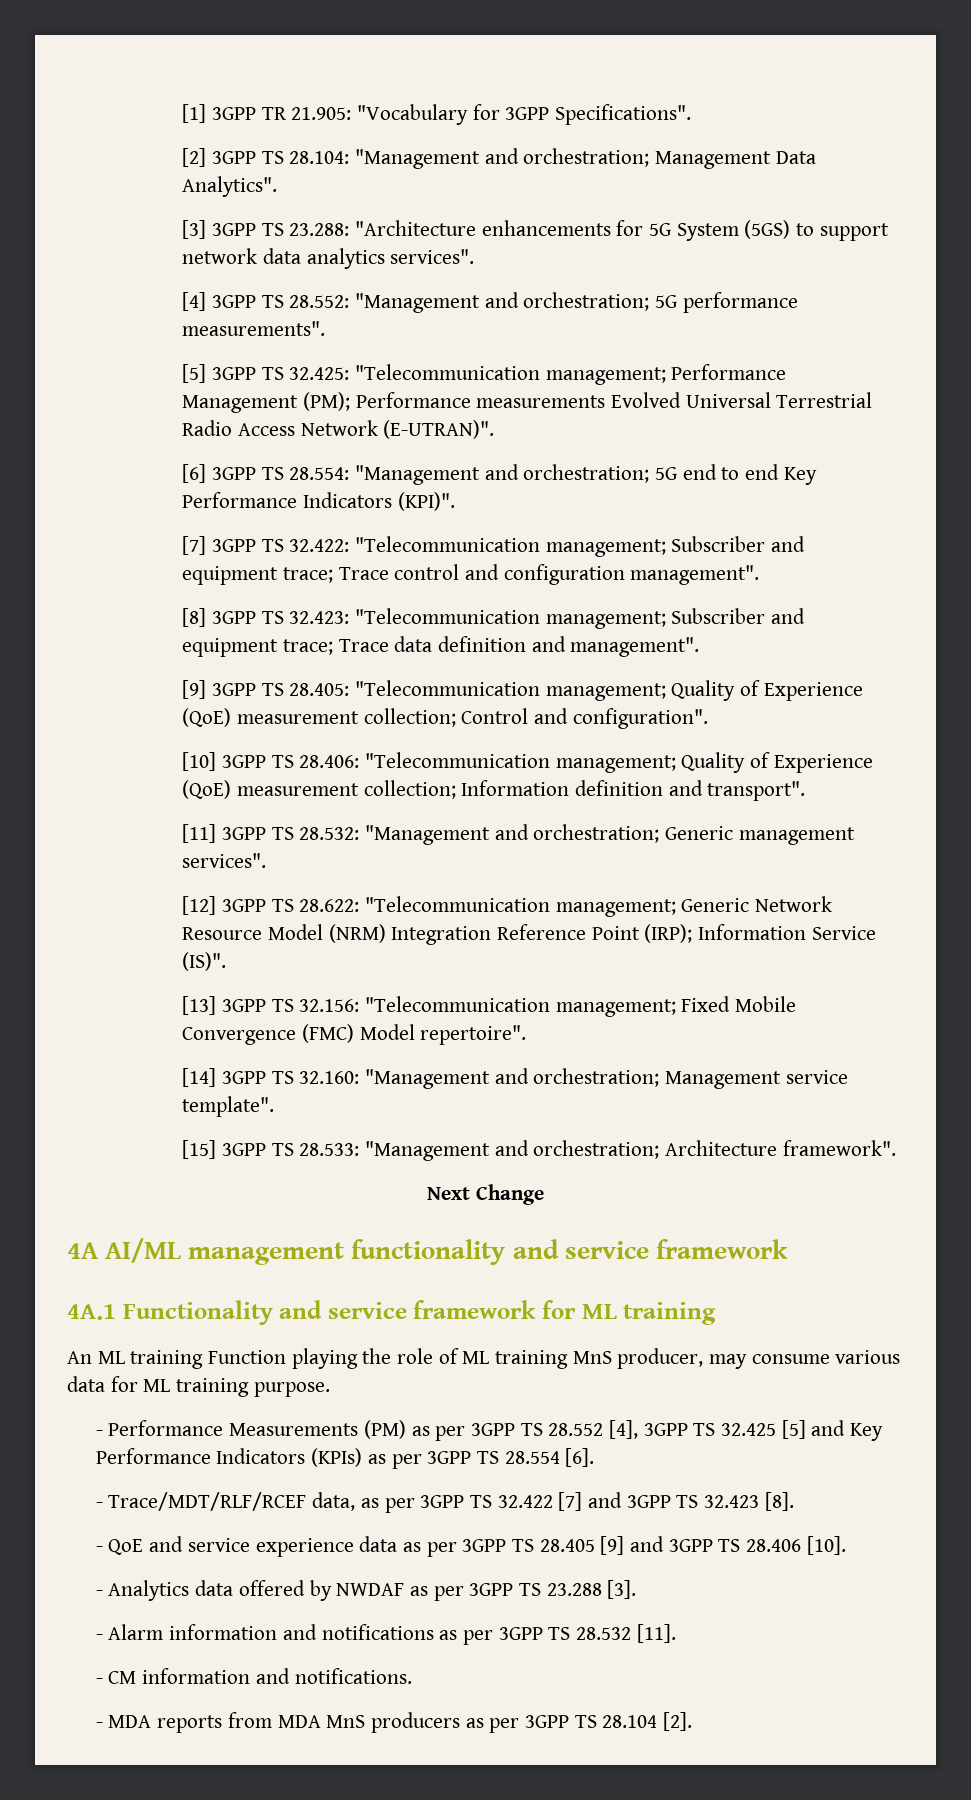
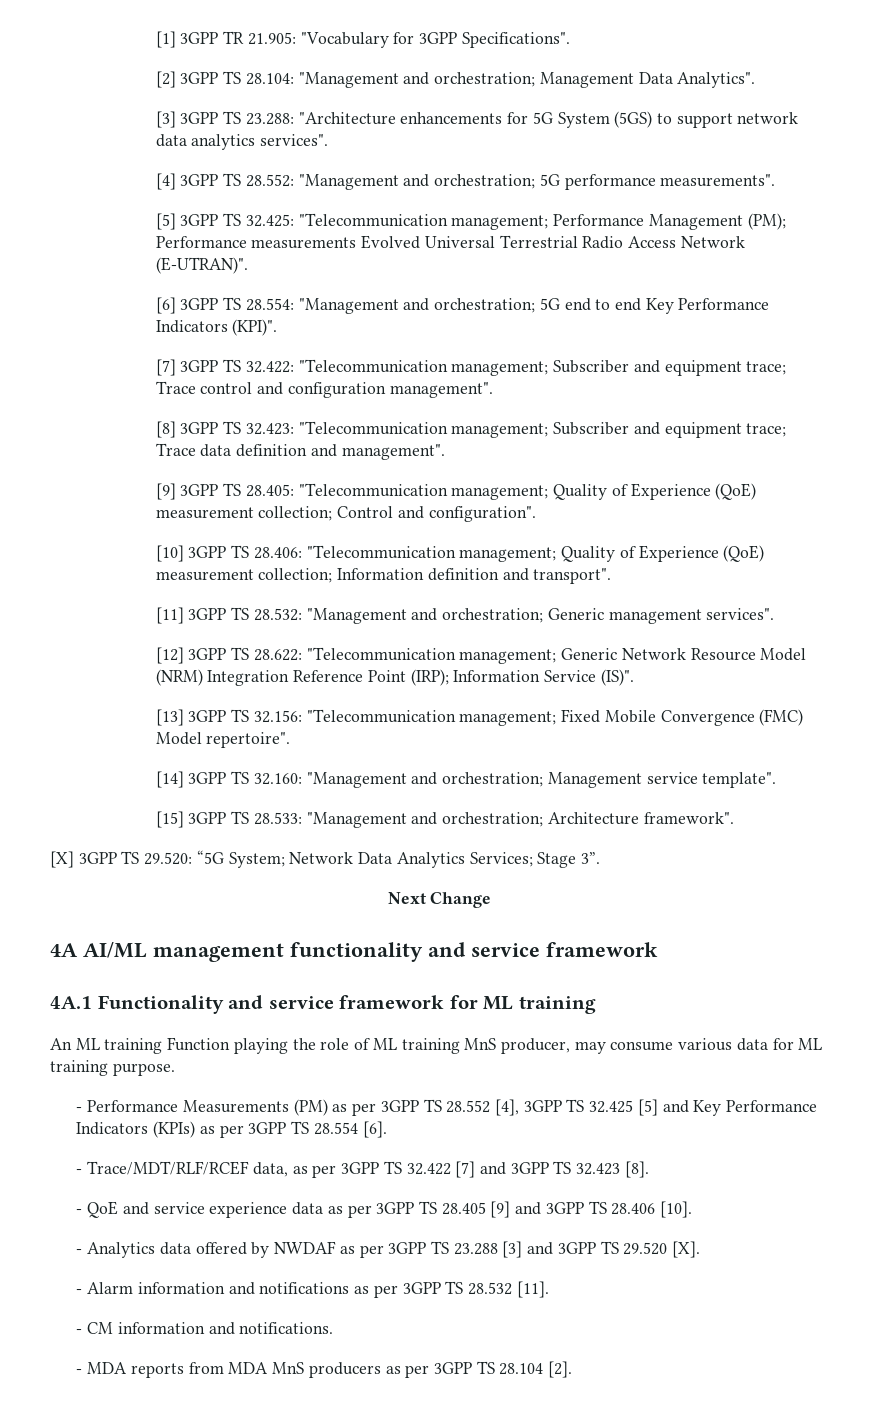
+ [X] 3GPP TS 29.520: “5G System; Network Data Analytics Services; Stage 3”.
- - Analytics data offered by NWDAF as per 3GPP TS 23.288 [3].
+ - Analytics data offered by NWDAF as per 3GPP TS 23.288 [3] and 3GPP TS 29.520 [X].

